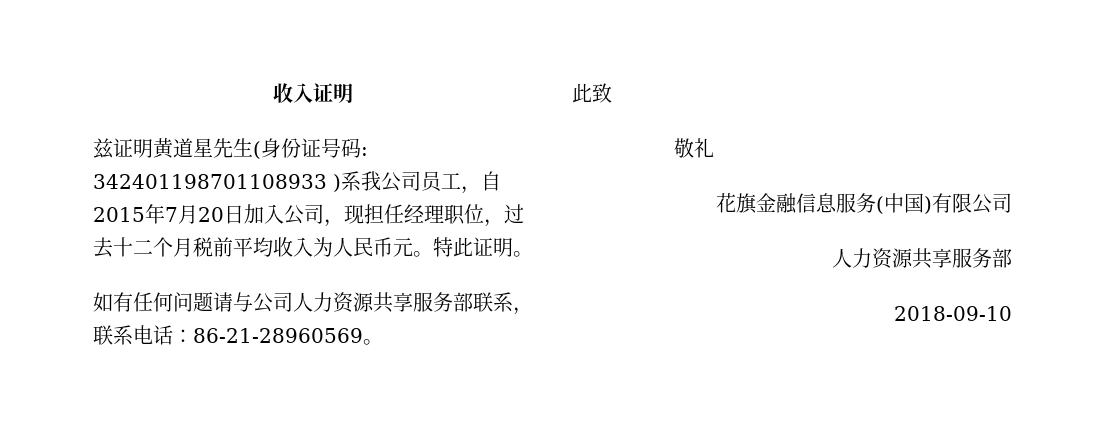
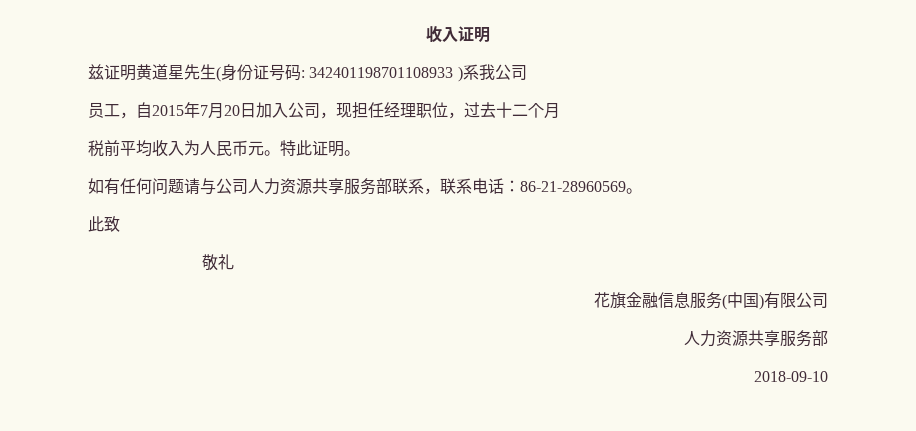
- 兹证明黄道星先生(身份证号码: 342401198701108933 )系我公司员工，自2015年7月20日加入公司，现担任经理职位，过去十二个月税前平均收入为人民币元。
+ 兹证明黄道星先生(身份证号码: 342401198701108933 )系我公司
+ 员工，自2015年7月20日加入公司，现担任经理职位，过去十二个月
+ 税前平均收入为人民币元。

